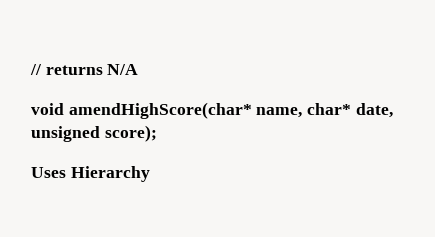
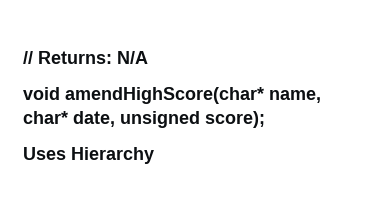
- // returns N/A
+ // Returns: N/A

